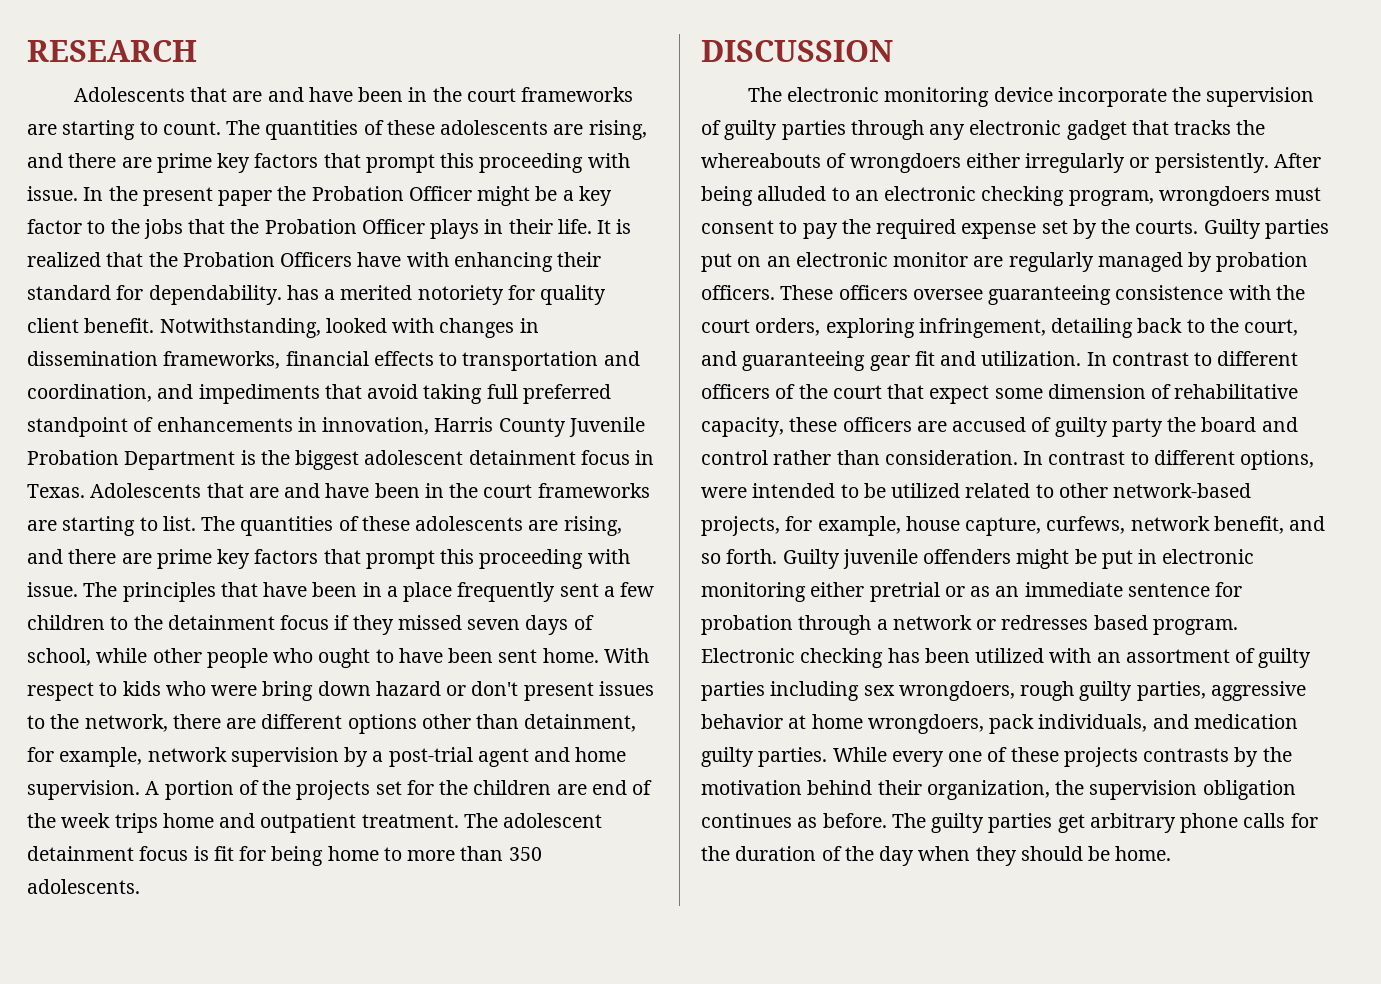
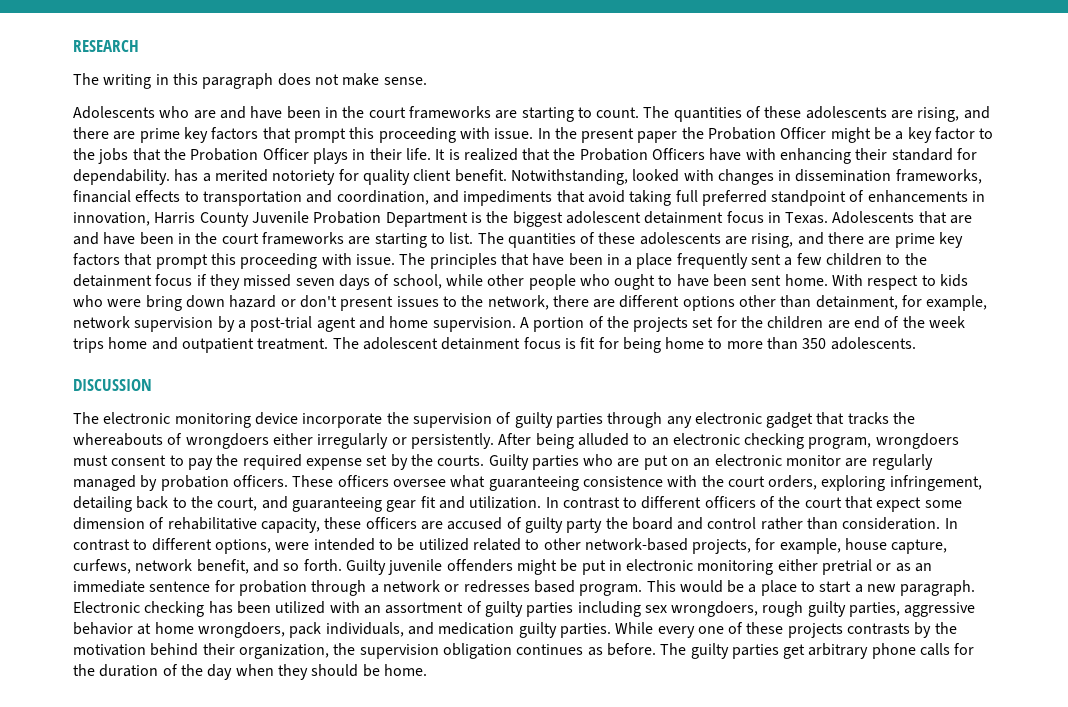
- Adolescents that are and have been in the court frameworks are starting to count.
+ The writing in this paragraph does not make sense.
+ Adolescents who are and have been in the court frameworks are starting to count.
- Guilty parties put on an electronic monitor are regularly managed by probation officers.
+ Guilty parties who are put on an electronic monitor are regularly managed by probation officers.
- These officers oversee guaranteeing consistence with the court orders, exploring infringement, detailing back to the court, and guaranteeing gear fit and utilization.
+ These officers oversee what guaranteeing consistence with the court orders, exploring infringement, detailing back to the court, and guaranteeing gear fit and utilization.
+ This would be a place to start a new paragraph.

